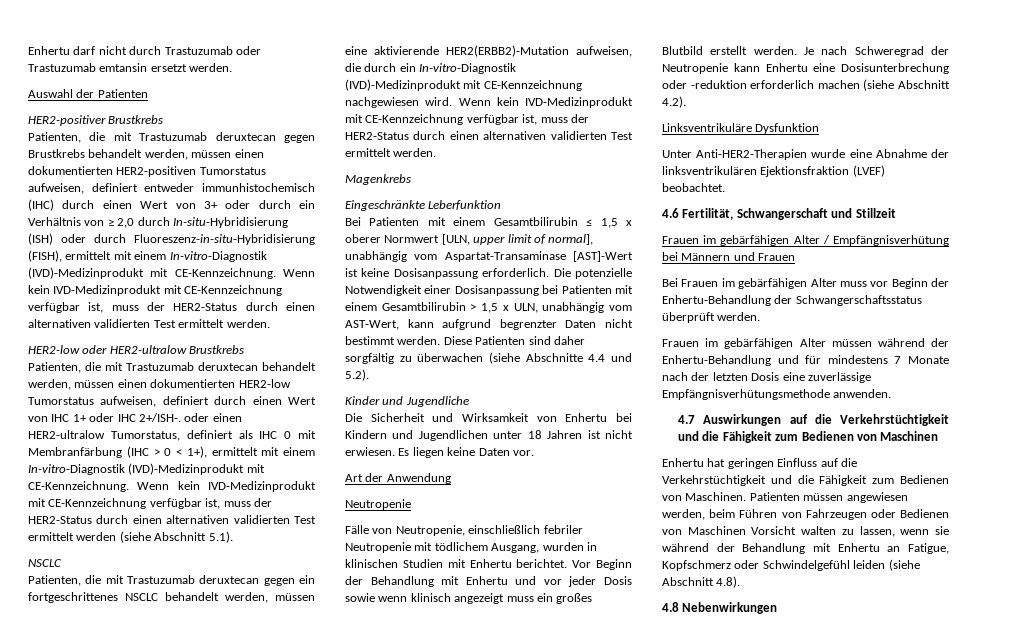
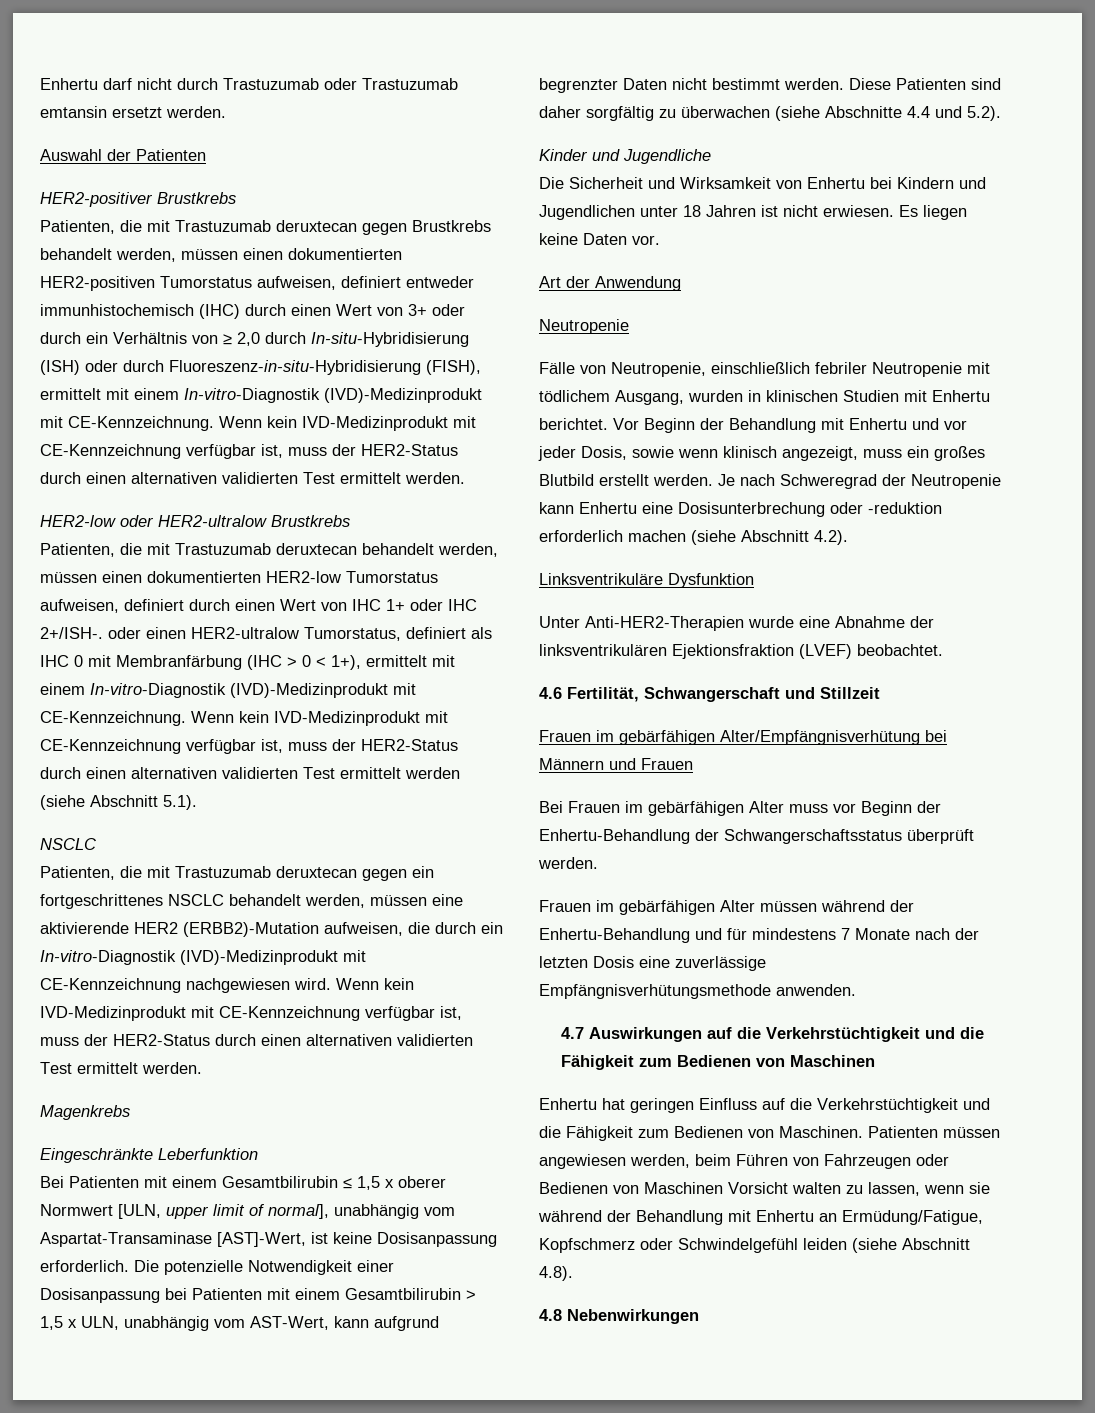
- Patienten, die mit Trastuzumab deruxtecan gegen ein fortgeschrittenes NSCLC behandelt werden, müssen eine aktivierende HER2(ERBB2)-Mutation aufweisen, die durch ein In-vitro-Diagnostik (IVD)-Medizinprodukt mit CE-Kennzeichnung nachgewiesen wird.
+ Patienten, die mit Trastuzumab deruxtecan gegen ein fortgeschrittenes NSCLC behandelt werden, müssen eine aktivierende HER2 (ERBB2)-Mutation aufweisen, die durch ein In-vitro-Diagnostik (IVD)-Medizinprodukt mit CE-Kennzeichnung nachgewiesen wird.
- Bei Patienten mit einem Gesamtbilirubin ≤ 1,5 x oberer Normwert [ULN, upper limit of normal], unabhängig vom Aspartat-Transaminase [AST]-Wert ist keine Dosisanpassung erforderlich.
+ Bei Patienten mit einem Gesamtbilirubin ≤ 1,5 x oberer Normwert [ULN, upper limit of normal], unabhängig vom Aspartat-Transaminase [AST]-Wert, ist keine Dosisanpassung erforderlich.
- Vor Beginn der Behandlung mit Enhertu und vor jeder Dosis sowie wenn klinisch angezeigt muss ein großes Blutbild erstellt werden.
+ Vor Beginn der Behandlung mit Enhertu und vor jeder Dosis, sowie wenn klinisch angezeigt, muss ein großes Blutbild erstellt werden.
- Frauen im gebärfähigen Alter / Empfängnisverhütung bei Männern und Frauen
+ Frauen im gebärfähigen Alter/Empfängnisverhütung bei Männern und Frauen
- Patienten müssen angewiesen werden, beim Führen von Fahrzeugen oder Bedienen von Maschinen Vorsicht walten zu lassen, wenn sie während der Behandlung mit Enhertu an Fatigue, Kopfschmerz oder Schwindelgefühl leiden (siehe Abschnitt 4.8).
+ Patienten müssen angewiesen werden, beim Führen von Fahrzeugen oder Bedienen von Maschinen Vorsicht walten zu lassen, wenn sie während der Behandlung mit Enhertu an Ermüdung/Fatigue, Kopfschmerz oder Schwindelgefühl leiden (siehe Abschnitt 4.8).

